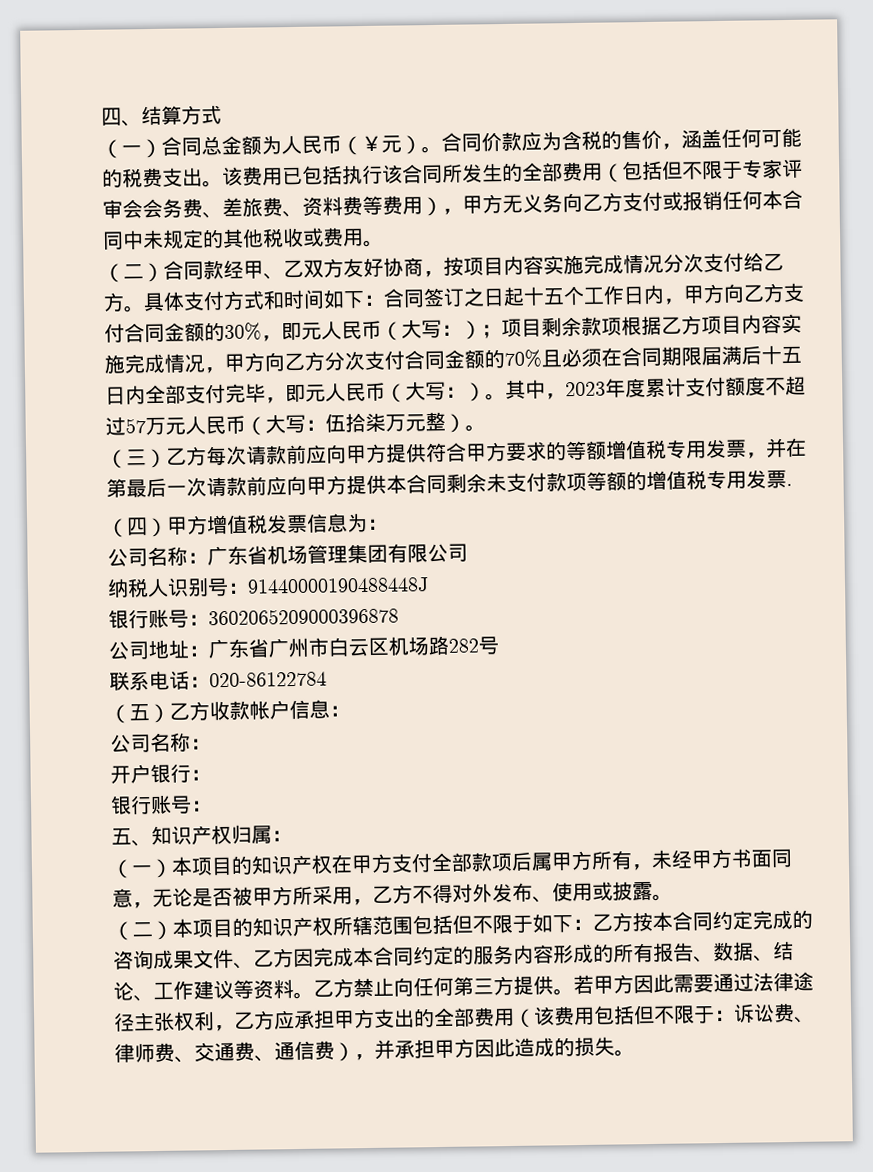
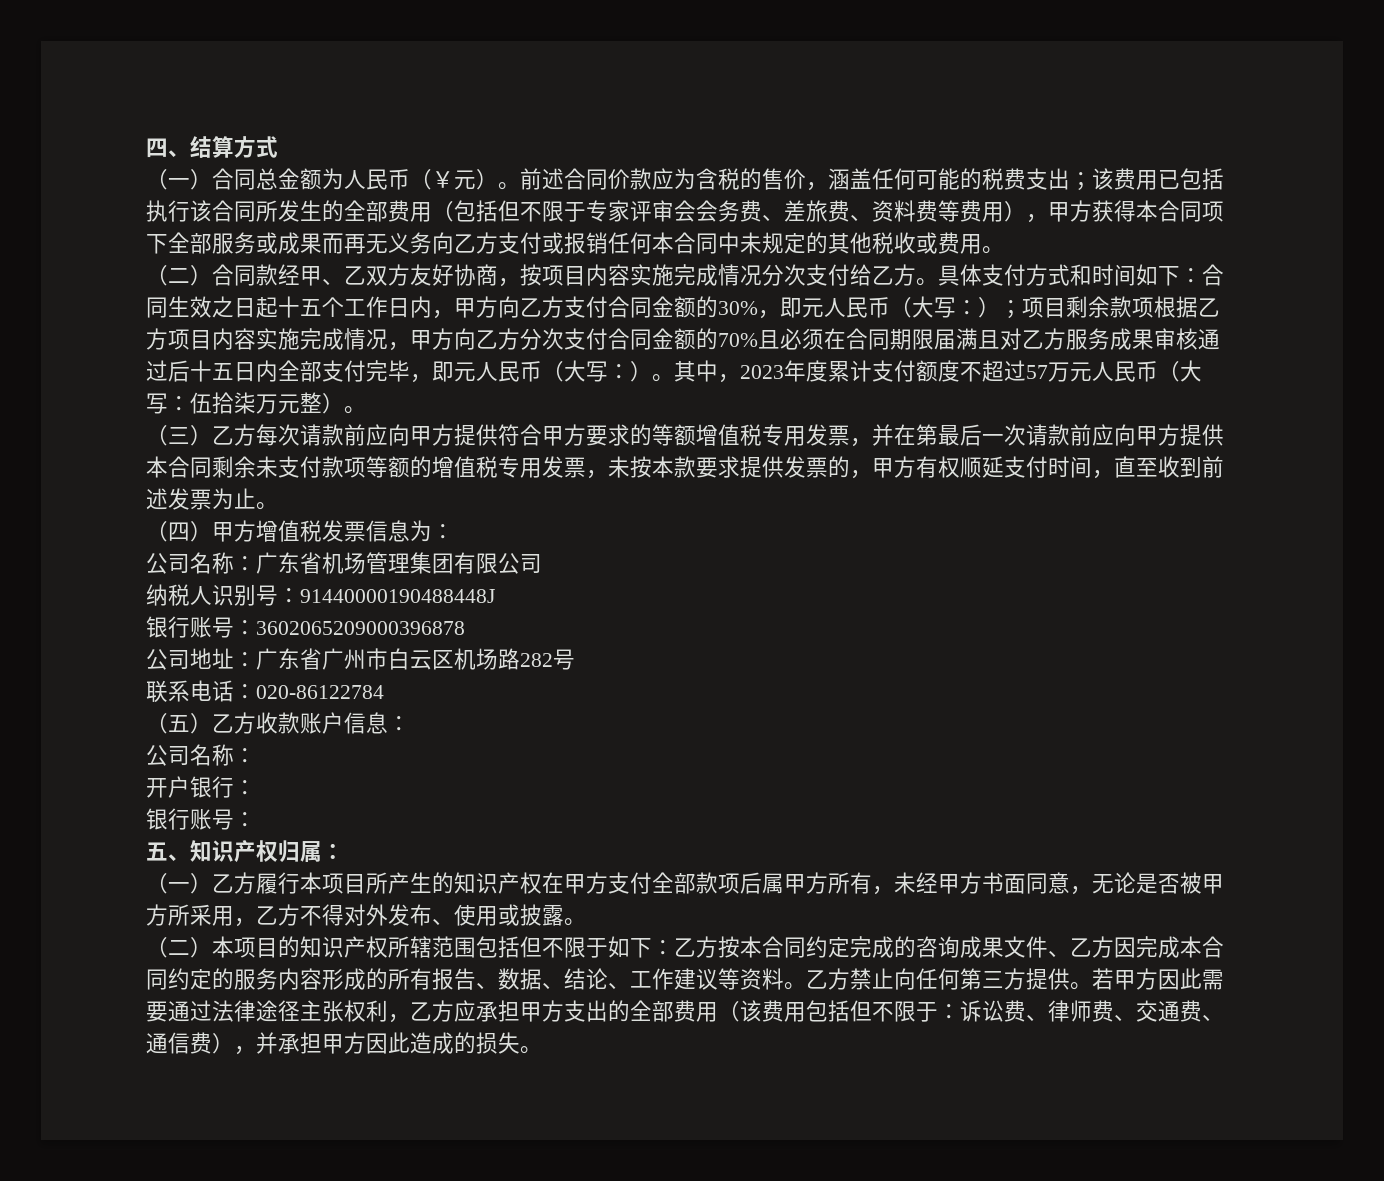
- 合同价款应为含税的售价，涵盖任何可能的税费支出。该费用已包括执行该合同所发生的全部费用（包括但不限于专家评审会会务费、差旅费、资料费等费用），甲方无义务向乙方支付或报销任何本合同中未规定的其他税收或费用。
+ 前述合同价款应为含税的售价，涵盖任何可能的税费支出；该费用已包括执行该合同所发生的全部费用（包括但不限于专家评审会会务费、差旅费、资料费等费用），甲方获得本合同项下全部服务或成果而再无义务向乙方支付或报销任何本合同中未规定的其他税收或费用。
- 合同签订之日起十五个工作日内，甲方向乙方支付合同金额的30%，即元人民币（大写：
+ 合同生效之日起十五个工作日内，甲方向乙方支付合同金额的30%，即元人民币（大写：
- 项目剩余款项根据乙方项目内容实施完成情况，甲方向乙方分次支付合同金额的70%且必须在合同期限届满后十五日内全部支付完毕，即元人民币（大写：
+ 项目剩余款项根据乙方项目内容实施完成情况，甲方向乙方分次支付合同金额的70%且必须在合同期限届满且对乙方服务成果审核通过后十五日内全部支付完毕，即元人民币（大写：
- （三）乙方每次请款前应向甲方提供符合甲方要求的等额增值税专用发票，并在第最后一次请款前应向甲方提供本合同剩余未支付款项等额的增值税专用发票.
+ （三）乙方每次请款前应向甲方提供符合甲方要求的等额增值税专用发票，并在第最后一次请款前应向甲方提供本合同剩余未支付款项等额的增值税专用发票，未按本款要求提供发票的，甲方有权顺延支付时间，直至收到前述发票为止。
- （五）乙方收款帐户信息：
+ （五）乙方收款账户信息：
- （一）本项目的知识产权在甲方支付全部款项后属甲方所有，未经甲方书面同意，无论是否被甲方所采用，乙方不得对外发布、使用或披露。
+ （一）乙方履行本项目所产生的知识产权在甲方支付全部款项后属甲方所有，未经甲方书面同意，无论是否被甲方所采用，乙方不得对外发布、使用或披露。

